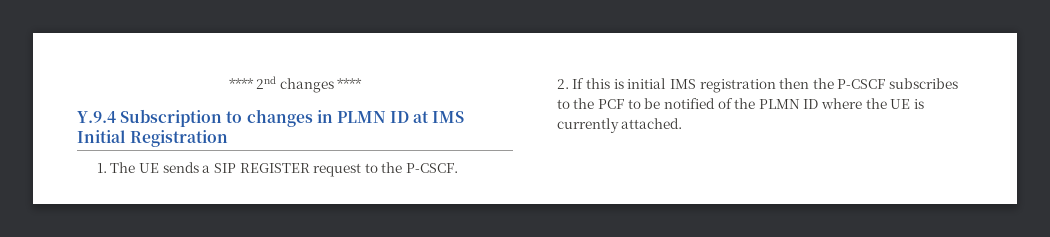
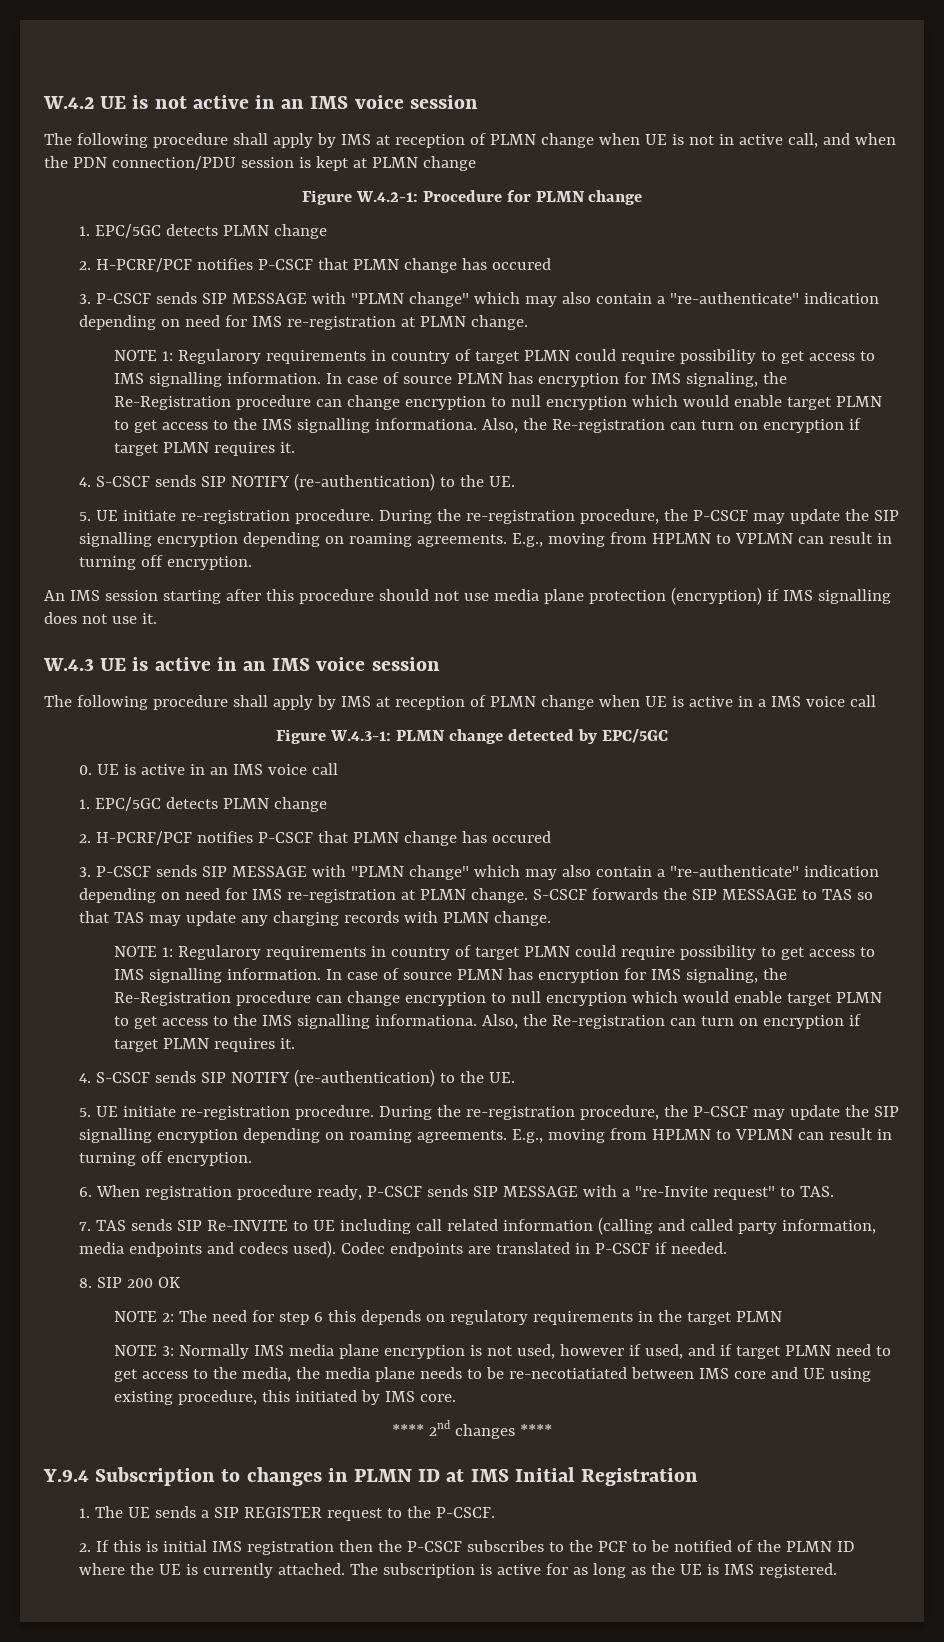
+ W.4.2 UE is not active in an IMS voice session
+ The following procedure shall apply by IMS at reception of PLMN change when UE is not in active call, and when the PDN connection/PDU session is kept at PLMN change
+ Figure W.4.2-1: Procedure for PLMN change
+ 1. EPC/5GC detects PLMN change
+ 2. H-PCRF/PCF notifies P-CSCF that PLMN change has occured
+ 3. P-CSCF sends SIP MESSAGE with "PLMN change" which may also contain a "re-authenticate" indication depending on need for IMS re-registration at PLMN change.
+ NOTE 1: Regularory requirements in country of target PLMN could require possibility to get access to IMS signalling information. In case of source PLMN has encryption for IMS signaling, the Re-Registration procedure can change encryption to null encryption which would enable target PLMN to get access to the IMS signalling informationa. Also, the Re-registration can turn on encryption if target PLMN requires it.
+ 4. S-CSCF sends SIP NOTIFY (re-authentication) to the UE.
+ 5. UE initiate re-registration procedure. During the re-registration procedure, the P-CSCF may update the SIP signalling encryption depending on roaming agreements. E.g., moving from HPLMN to VPLMN can result in turning off encryption.
+ An IMS session starting after this procedure should not use media plane protection (encryption) if IMS signalling does not use it.
+ W.4.3 UE is active in an IMS voice session
+ The following procedure shall apply by IMS at reception of PLMN change when UE is active in a IMS voice call
+ Figure W.4.3-1: PLMN change detected by EPC/5GC
+ 0. UE is active in an IMS voice call
+ 1. EPC/5GC detects PLMN change
+ 2. H-PCRF/PCF notifies P-CSCF that PLMN change has occured
+ 3. P-CSCF sends SIP MESSAGE with "PLMN change" which may also contain a "re-authenticate" indication depending on need for IMS re-registration at PLMN change. S-CSCF forwards the SIP MESSAGE to TAS so that TAS may update any charging records with PLMN change.
+ NOTE 1: Regularory requirements in country of target PLMN could require possibility to get access to IMS signalling information. In case of source PLMN has encryption for IMS signaling, the Re-Registration procedure can change encryption to null encryption which would enable target PLMN to get access to the IMS signalling informationa. Also, the Re-registration can turn on encryption if target PLMN requires it.
+ 4. S-CSCF sends SIP NOTIFY (re-authentication) to the UE.
+ 5. UE initiate re-registration procedure. During the re-registration procedure, the P-CSCF may update the SIP signalling encryption depending on roaming agreements. E.g., moving from HPLMN to VPLMN can result in turning off encryption.
+ 6. When registration procedure ready, P-CSCF sends SIP MESSAGE with a "re-Invite request" to TAS.
+ 7. TAS sends SIP Re-INVITE to UE including call related information (calling and called party information, media endpoints and codecs used). Codec endpoints are translated in P-CSCF if needed.
+ 8. SIP 200 OK
+ NOTE 2: The need for step 6 this depends on regulatory requirements in the target PLMN
+ NOTE 3: Normally IMS media plane encryption is not used, however if used, and if target PLMN need to get access to the media, the media plane needs to be re-necotiatiated between IMS core and UE using existing procedure, this initiated by IMS core.
+ The subscription is active for as long as the UE is IMS registered.

